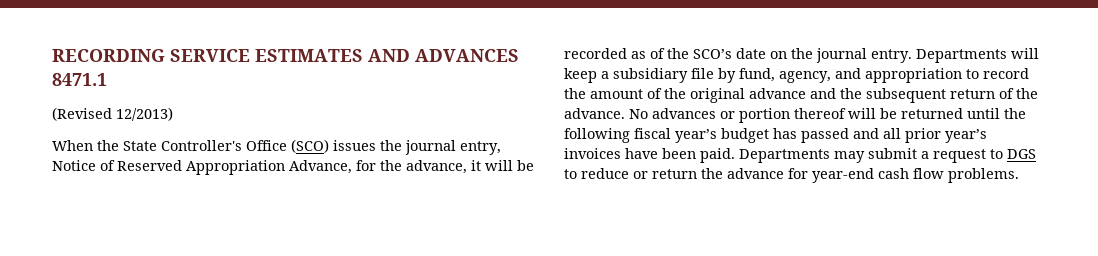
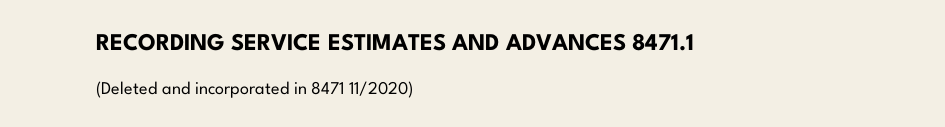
- (Revised 12/2013)
- When the State Controller's Office (SCO) issues the journal entry, Notice of Reserved Appropriation Advance, for the advance, it will be recorded as of the SCO’s date on the journal entry. Departments will keep a subsidiary file by fund, agency, and appropriation to record the amount of the original advance and the subsequent return of the advance. No advances or portion thereof will be returned until the following fiscal year’s budget has passed and all prior year’s invoices have been paid. Departments may submit a request to DGS to reduce or return the advance for year-end cash flow problems.
+ (Deleted and incorporated in 8471 11/2020)

